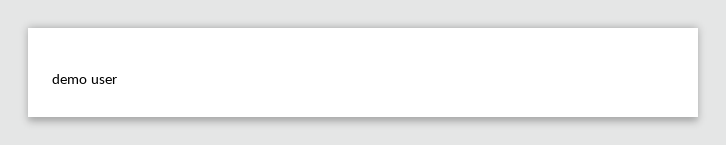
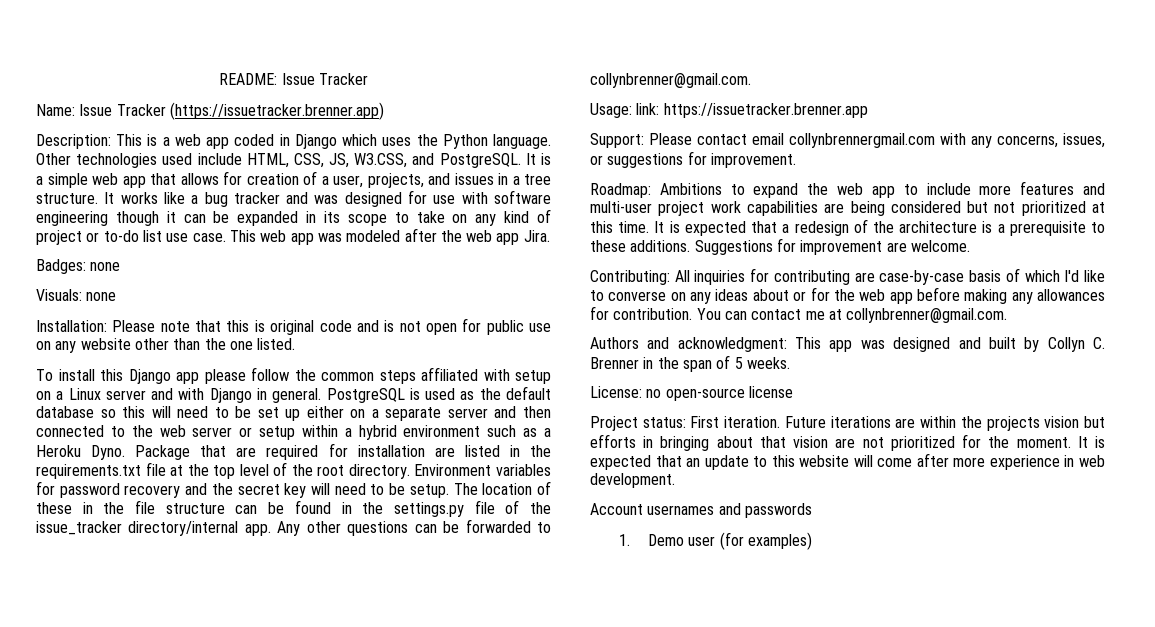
- demo user
+ README: Issue Tracker
+ Name: Issue Tracker (https://issuetracker.brenner.app)
+ Description: This is a web app coded in Django which uses the Python language. Other technologies used include HTML, CSS, JS, W3.CSS, and PostgreSQL. It is a simple web app that allows for creation of a user, projects, and issues in a tree structure. It works like a bug tracker and was designed for use with software engineering though it can be expanded in its scope to take on any kind of project or to-do list use case. This web app was modeled after the web app Jira.
+ Badges: none
+ Visuals: none
+ Installation: Please note that this is original code and is not open for public use on any website other than the one listed.
+ To install this Django app please follow the common steps affiliated with setup on a Linux server and with Django in general. PostgreSQL is used as the default database so this will need to be set up either on a separate server and then connected to the web server or setup within a hybrid environment such as a Heroku Dyno. Package that are required for installation are listed in the requirements.txt file at the top level of the root directory. Environment variables for password recovery and the secret key will need to be setup. The location of these in the file structure can be found in the settings.py file of the issue_tracker directory/internal app. Any other questions can be forwarded to collynbrenner@gmail.com.
+ Usage: link: https://issuetracker.brenner.app
+ Support: Please contact email collynbrennergmail.com with any concerns, issues, or suggestions for improvement.
+ Roadmap: Ambitions to expand the web app to include more features and multi-user project work capabilities are being considered but not prioritized at this time. It is expected that a redesign of the architecture is a prerequisite to these additions. Suggestions for improvement are welcome.
+ Contributing: All inquiries for contributing are case-by-case basis of which I'd like to converse on any ideas about or for the web app before making any allowances for contribution. You can contact me at collynbrenner@gmail.com.
+ Authors and acknowledgment: This app was designed and built by Collyn C. Brenner in the span of 5 weeks.
+ License: no open-source license
+ Project status: First iteration. Future iterations are within the projects vision but efforts in bringing about that vision are not prioritized for the moment. It is expected that an update to this website will come after more experience in web development.
+ Account usernames and passwords
+ 1. Demo user (for examples)

